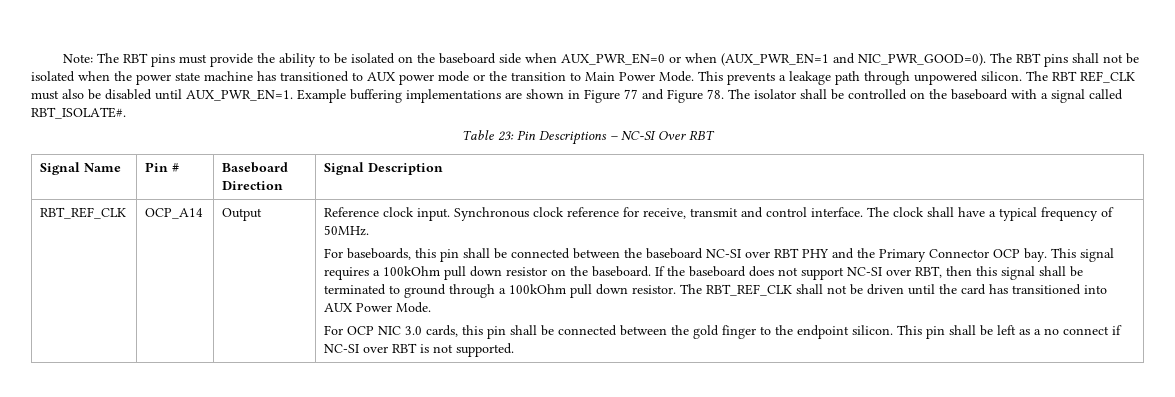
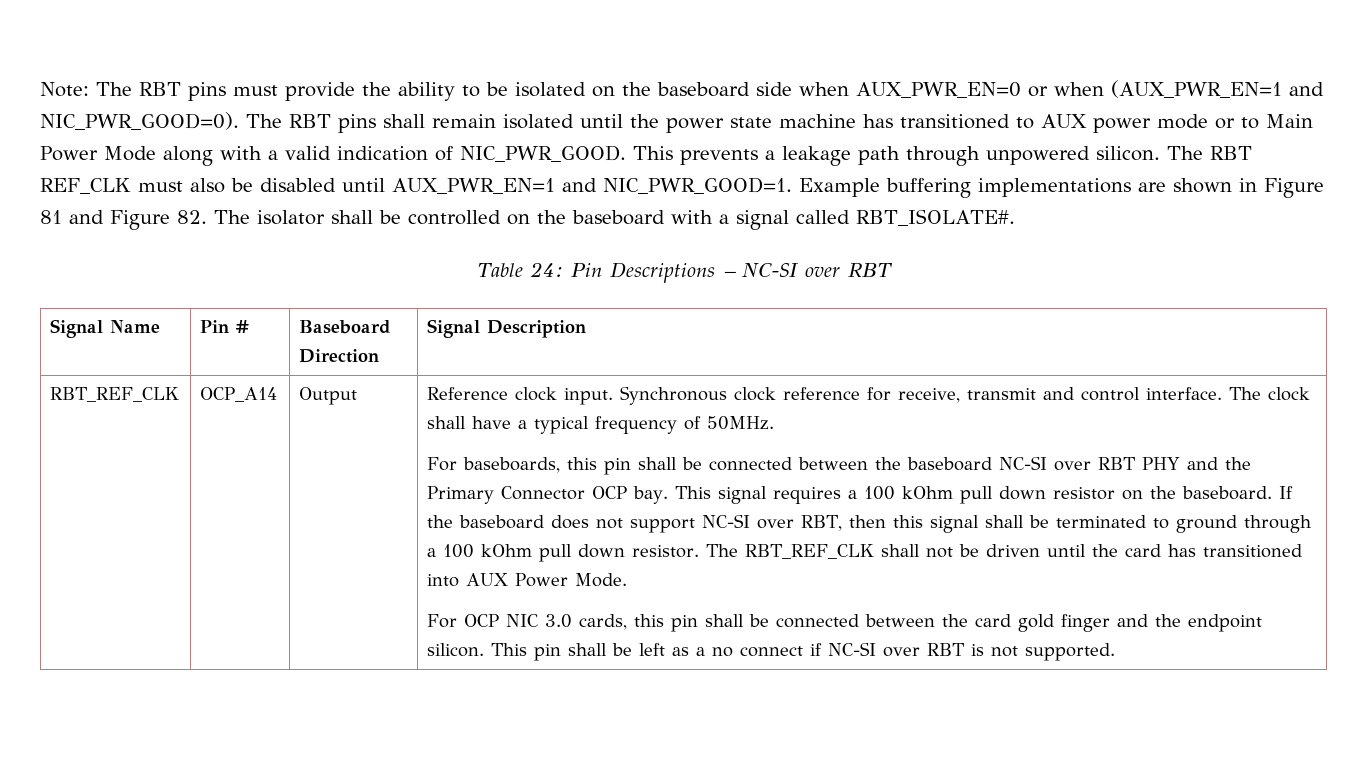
- The RBT pins shall not be isolated when the power state machine has transitioned to AUX power mode or the transition to Main Power Mode.
+ The RBT pins shall remain isolated until the power state machine has transitioned to AUX power mode or to Main Power Mode along with a valid indication of NIC_PWR_GOOD.
- The RBT REF_CLK must also be disabled until AUX_PWR_EN=1.
+ The RBT REF_CLK must also be disabled until AUX_PWR_EN=1 and NIC_PWR_GOOD=1.
- Example buffering implementations are shown in Figure 77 and Figure 78. The isolator shall be controlled on the baseboard with a signal called RBT_ISOLATE#.
+ Example buffering implementations are shown in Figure 81 and Figure 82. The isolator shall be controlled on the baseboard with a signal called RBT_ISOLATE#.
- Table 23: Pin Descriptions – NC-SI Over RBT
+ Table 24: Pin Descriptions – NC-SI over RBT
- This signal requires a 100kOhm pull down resistor on the baseboard.
+ This signal requires a 100 kOhm pull down resistor on the baseboard.
- If the baseboard does not support NC-SI over RBT, then this signal shall be terminated to ground through a 100kOhm pull down resistor.
+ If the baseboard does not support NC-SI over RBT, then this signal shall be terminated to ground through a 100 kOhm pull down resistor.
- For OCP NIC 3.0 cards, this pin shall be connected between the gold finger to the endpoint silicon.
+ For OCP NIC 3.0 cards, this pin shall be connected between the card gold finger and the endpoint silicon.

